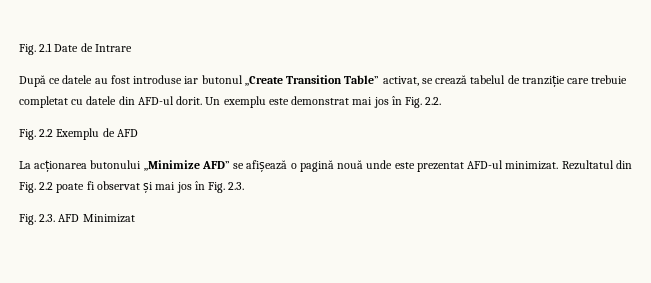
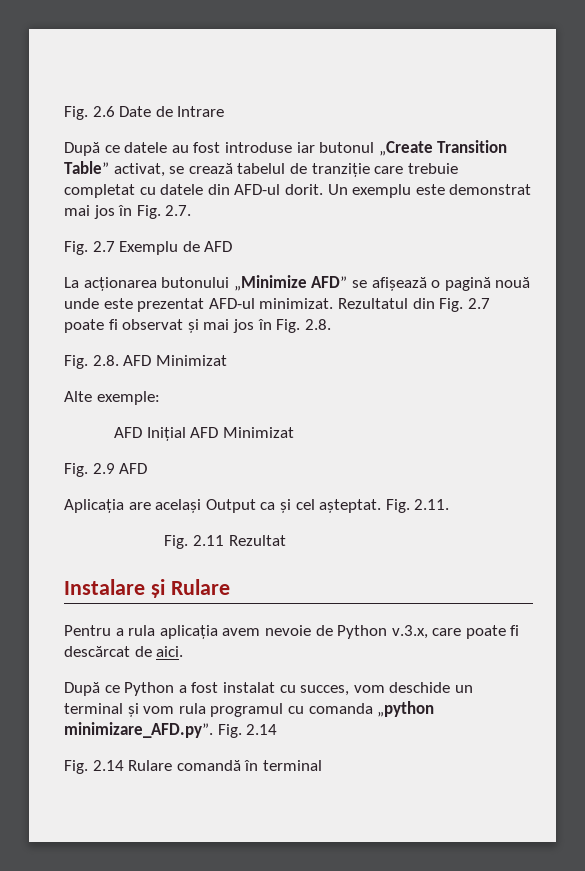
- Fig. 2.1 Date de Intrare
+ Fig. 2.6 Date de Intrare
- Un exemplu este demonstrat mai jos în Fig. 2.2.
- Fig. 2.2 Exemplu de AFD
+ Un exemplu este demonstrat mai jos în Fig. 2.7.
+ Fig. 2.7 Exemplu de AFD
- Rezultatul din Fig. 2.2 poate fi observat și mai jos în Fig. 2.3.
- Fig. 2.3. AFD Minimizat
+ Rezultatul din Fig. 2.7 poate fi observat și mai jos în Fig. 2.8.
+ Fig. 2.8. AFD Minimizat
+ Alte exemple:
+ AFD Inițial AFD Minimizat
+ Fig. 2.9 AFD
+ Aplicația are același Output ca și cel așteptat. Fig. 2.11.
+ Fig. 2.11 Rezultat
+ Instalare și Rulare
+ Pentru a rula aplicația avem nevoie de Python v.3.x, care poate fi descărcat de aici.
+ După ce Python a fost instalat cu succes, vom deschide un terminal și vom rula programul cu comanda „python minimizare_AFD.py”. Fig. 2.14
+ Fig. 2.14 Rulare comandă în terminal

